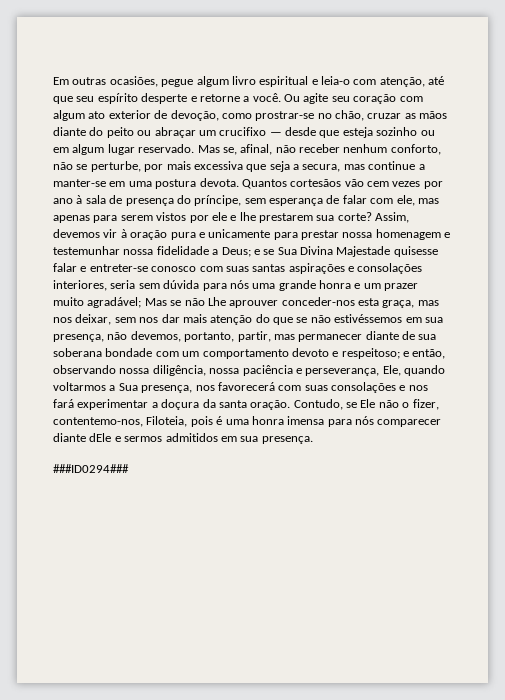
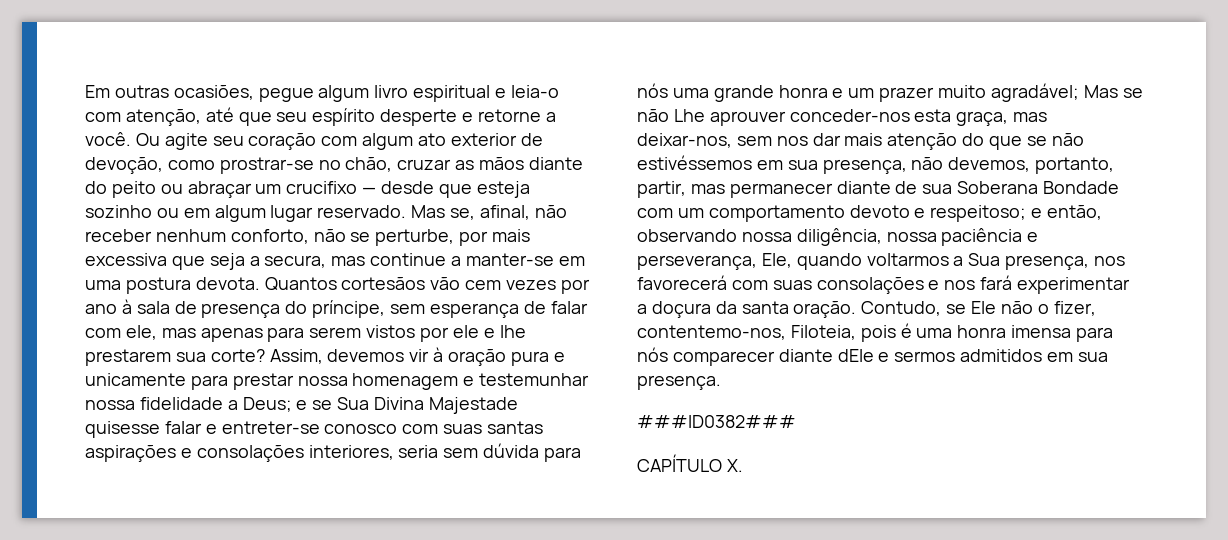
- Mas se não Lhe aprouver conceder-nos esta graça, mas nos deixar, sem nos dar mais atenção do que se não estivéssemos em sua presença, não devemos, portanto, partir, mas permanecer diante de sua soberana bondade com um comportamento devoto e respeitoso;
+ Mas se não Lhe aprouver conceder-nos esta graça, mas deixar-nos, sem nos dar mais atenção do que se não estivéssemos em sua presença, não devemos, portanto, partir, mas permanecer diante de sua Soberana Bondade com um comportamento devoto e respeitoso;
- ###ID0294###
+ ###ID0382###
+ CAPÍTULO X.

